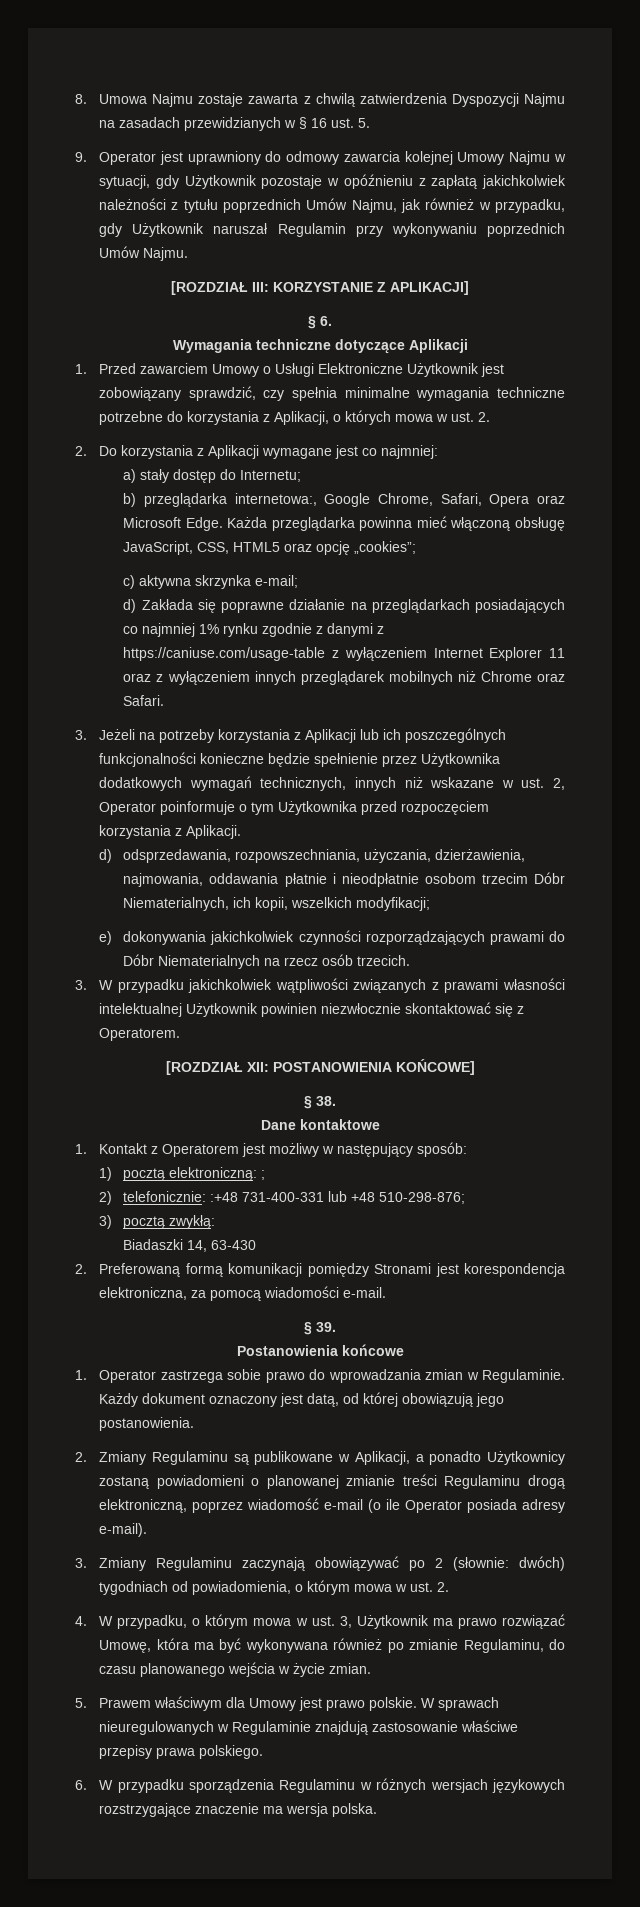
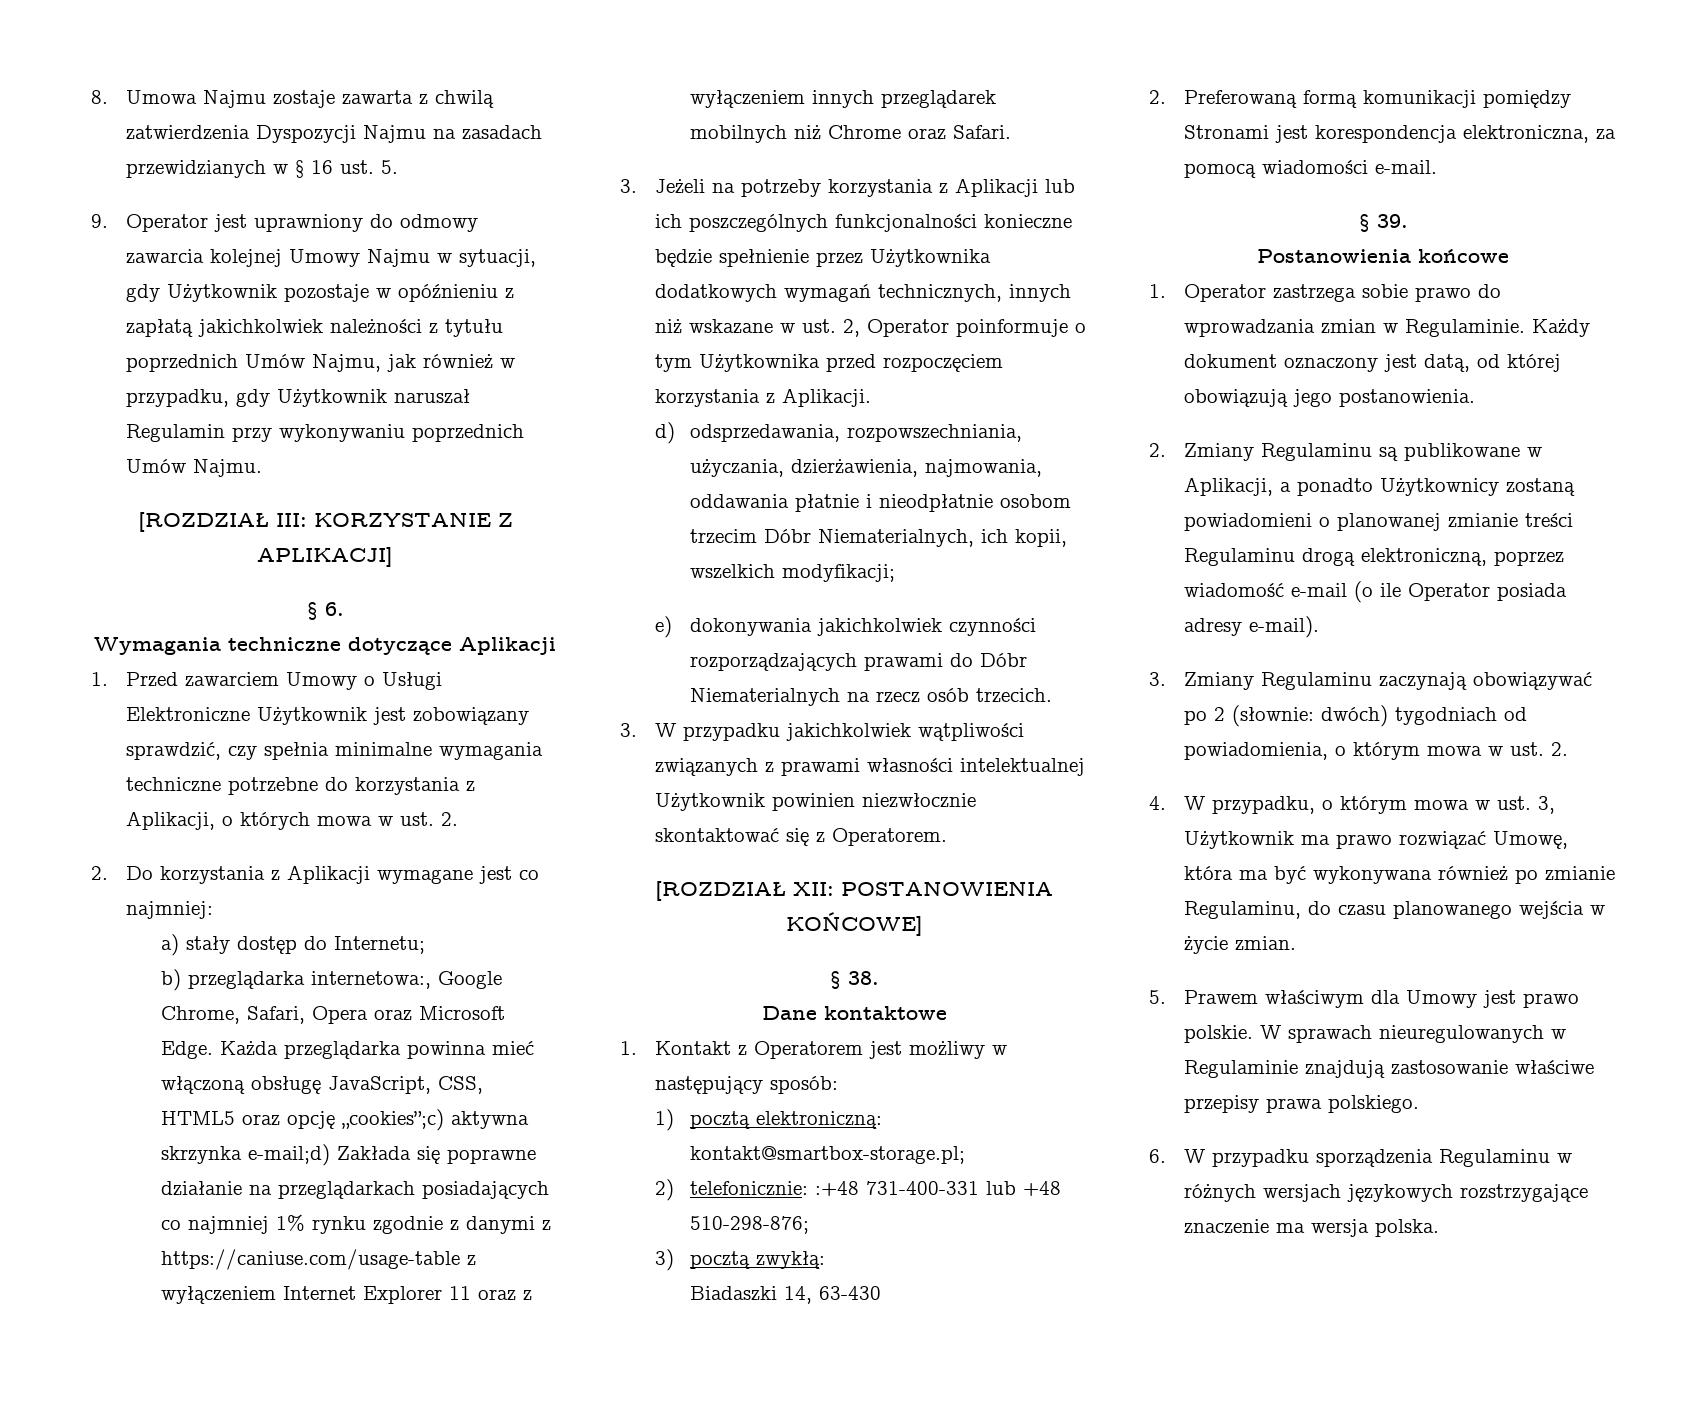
- Każda przeglądarka powinna mieć włączoną obsługę JavaScript, CSS, HTML5 oraz opcję „cookies”;
- c) aktywna skrzynka e-mail;
- d) Zakłada się poprawne działanie na przeglądarkach posiadających co najmniej 1% rynku zgodnie z danymi z https://caniuse.com/usage-table z wyłączeniem Internet Explorer 11 oraz z wyłączeniem innych przeglądarek mobilnych niż Chrome oraz Safari.
+ Każda przeglądarka powinna mieć włączoną obsługę JavaScript, CSS, HTML5 oraz opcję „cookies”;c) aktywna skrzynka e-mail;d) Zakłada się poprawne działanie na przeglądarkach posiadających co najmniej 1% rynku zgodnie z danymi z https://caniuse.com/usage-table z wyłączeniem Internet Explorer 11 oraz z wyłączeniem innych przeglądarek mobilnych niż Chrome oraz Safari.
- 1) pocztą elektroniczną: ;
+ 1) pocztą elektroniczną: kontakt@smartbox-storage.pl;

